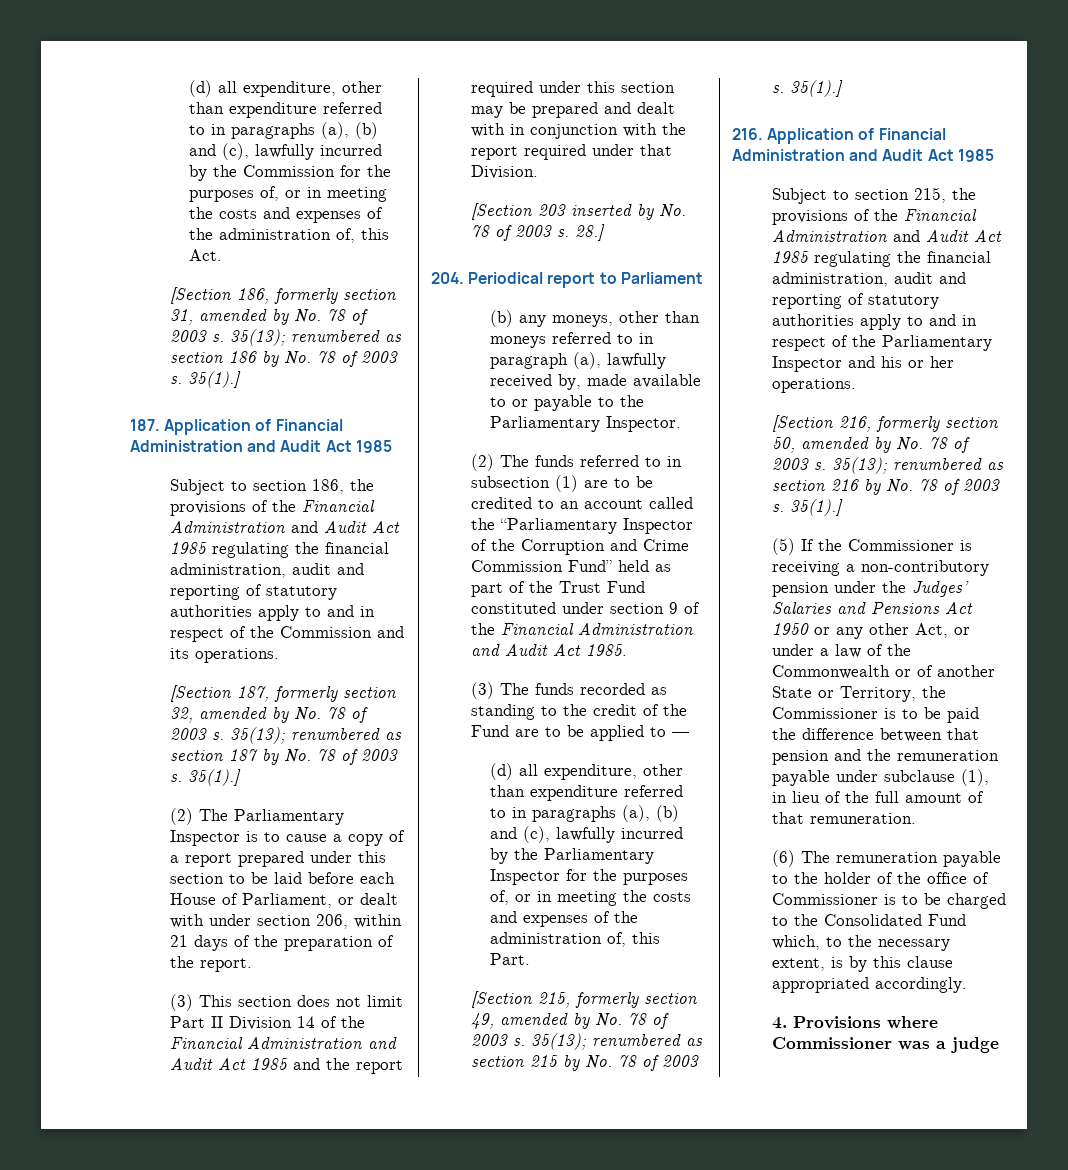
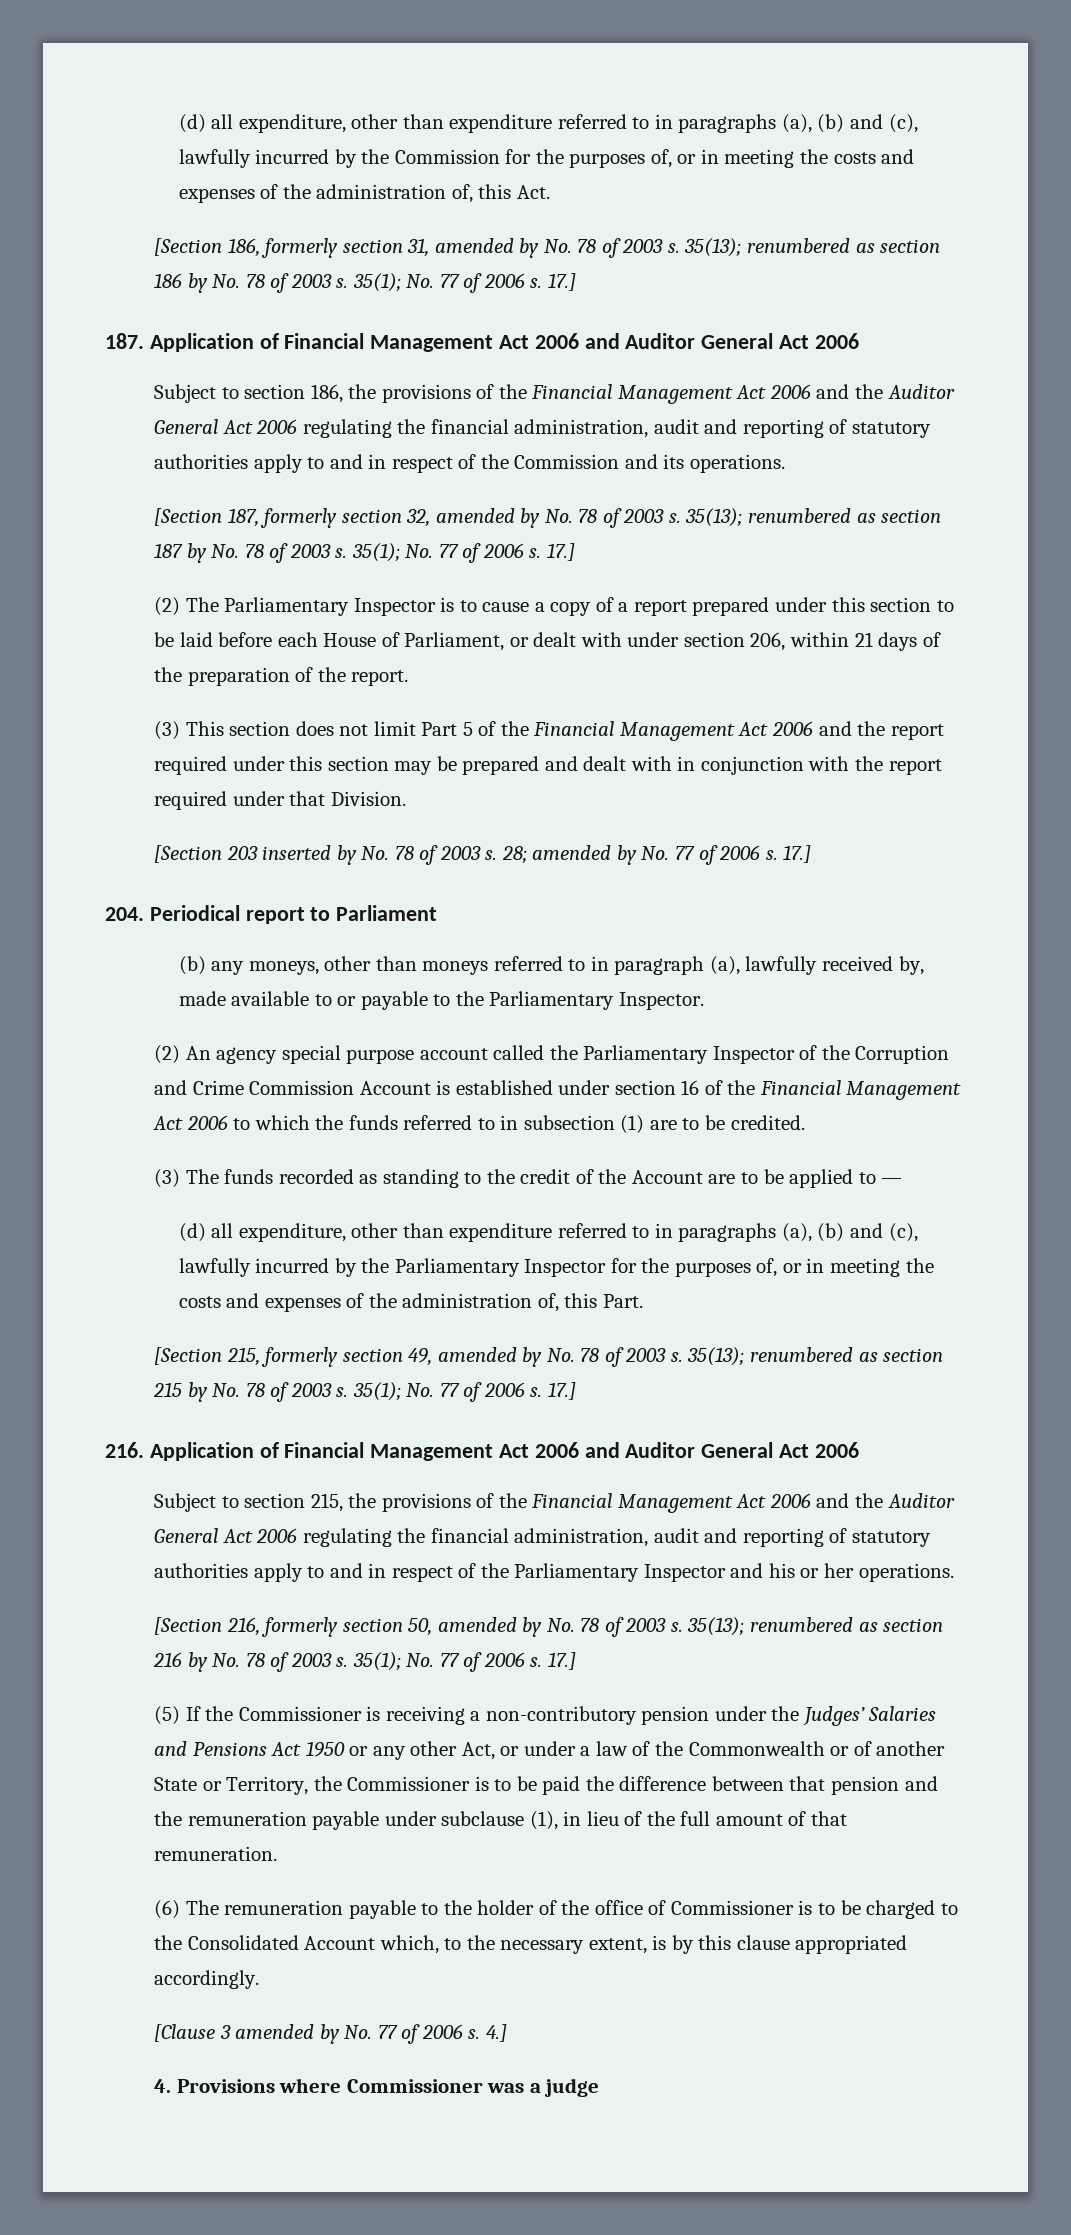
- 35(13); renumbered as section 186 by No. 78 of 2003 s. 35(1).]
- 187. Application of Financial Administration and Audit Act 1985
+ 35(13); renumbered as section 186 by No. 78 of 2003 s. 35(1); No. 77 of 2006 s. 17.]
+ 187. Application of Financial Management Act 2006 and Auditor General Act 2006
- Subject to section 186, the provisions of the Financial Administration and Audit Act 1985 regulating the financial administration, audit and reporting of statutory authorities apply to and in respect of the Commission and its operations.
+ Subject to section 186, the provisions of the Financial Management Act 2006 and the Auditor General Act 2006 regulating the financial administration, audit and reporting of statutory authorities apply to and in respect of the Commission and its operations.
- 35(13); renumbered as section 187 by No. 78 of 2003 s. 35(1).]
+ 35(13); renumbered as section 187 by No. 78 of 2003 s. 35(1); No. 77 of 2006 s. 17.]
- (3) This section does not limit Part II Division 14 of the Financial Administration and Audit Act 1985 and the report required under this section may be prepared and dealt with in conjunction with the report required under that Division.
+ (3) This section does not limit Part 5 of the Financial Management Act 2006 and the report required under this section may be prepared and dealt with in conjunction with the report required under that Division.
- 28.]
+ 28; amended by No. 77 of 2006 s. 17.]
- (2) The funds referred to in subsection (1) are to be credited to an account called the “Parliamentary Inspector of the Corruption and Crime Commission Fund” held as part of the Trust Fund constituted under section 9 of the Financial Administration and Audit Act 1985.
+ (2) An agency special purpose account called the Parliamentary Inspector of the Corruption and Crime Commission Account is established under section 16 of the Financial Management Act 2006 to which the funds referred to in subsection (1) are to be credited.
- (3) The funds recorded as standing to the credit of the Fund are to be applied to —
+ (3) The funds recorded as standing to the credit of the Account are to be applied to —
- 35(13); renumbered as section 215 by No. 78 of 2003 s. 35(1).]
- 216. Application of Financial Administration and Audit Act 1985
+ 35(13); renumbered as section 215 by No. 78 of 2003 s. 35(1); No. 77 of 2006 s. 17.]
+ 216. Application of Financial Management Act 2006 and Auditor General Act 2006
- Subject to section 215, the provisions of the Financial Administration and Audit Act 1985 regulating the financial administration, audit and reporting of statutory authorities apply to and in respect of the Parliamentary Inspector and his or her operations.
+ Subject to section 215, the provisions of the Financial Management Act 2006 and the Auditor General Act 2006 regulating the financial administration, audit and reporting of statutory authorities apply to and in respect of the Parliamentary Inspector and his or her operations.
- 35(13); renumbered as section 216 by No. 78 of 2003 s. 35(1).]
+ 35(13); renumbered as section 216 by No. 78 of 2003 s. 35(1); No. 77 of 2006 s. 17.]
- (6) The remuneration payable to the holder of the office of Commissioner is to be charged to the Consolidated Fund which, to the necessary extent, is by this clause appropriated accordingly.
+ (6) The remuneration payable to the holder of the office of Commissioner is to be charged to the Consolidated Account which, to the necessary extent, is by this clause appropriated accordingly.
+ [Clause 3 amended by No. 77 of 2006 s. 4.]

